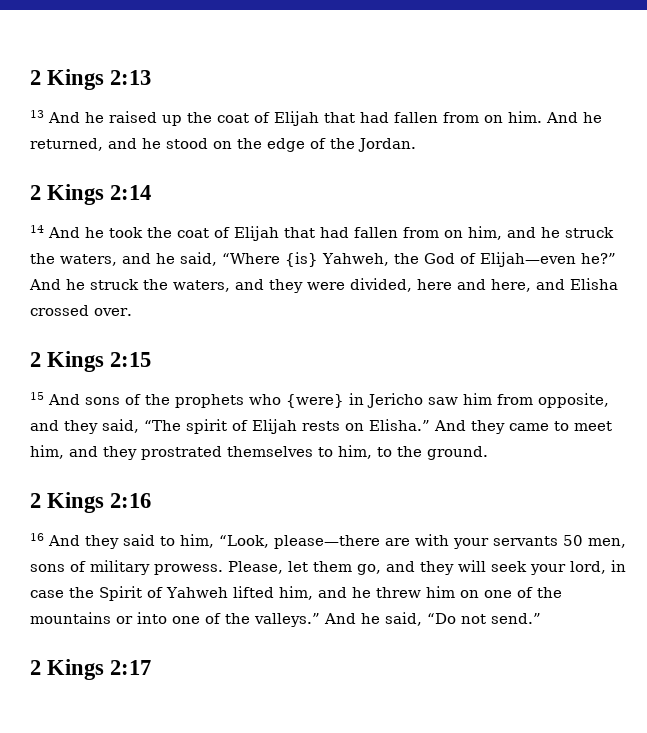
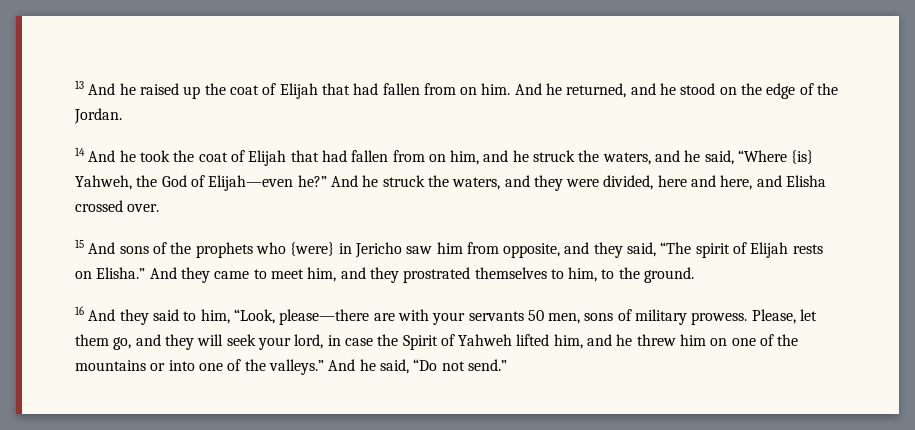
- 2 Kings 2:13
- 2 Kings 2:14
- 2 Kings 2:15
- 2 Kings 2:16
- 2 Kings 2:17

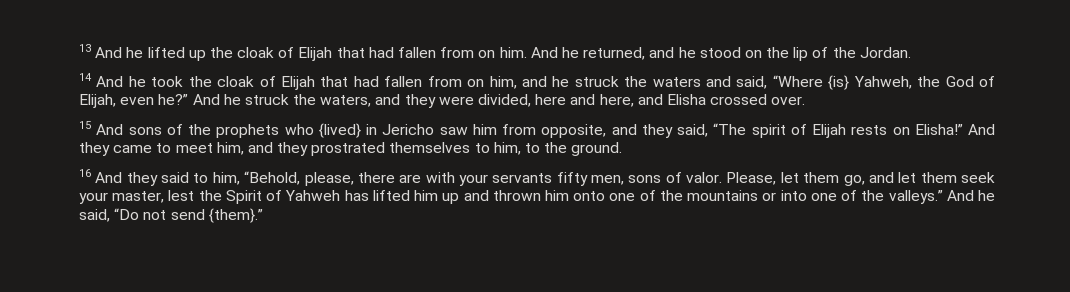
- 13 And he raised up the coat of Elijah that had fallen from on him.
+ 13 And he lifted up the cloak of Elijah that had fallen from on him.
- And he returned, and he stood on the edge of the Jordan.
+ And he returned, and he stood on the lip of the Jordan.
- 14 And he took the coat of Elijah that had fallen from on him, and he struck the waters, and he said, “Where {is} Yahweh, the God of Elijah—even he?”
+ 14 And he took the cloak of Elijah that had fallen from on him, and he struck the waters and said, “Where {is} Yahweh, the God of Elijah, even he?”
- 15 And sons of the prophets who {were} in Jericho saw him from opposite, and they said, “The spirit of Elijah rests on Elisha.”
+ 15 And sons of the prophets who {lived} in Jericho saw him from opposite, and they said, “The spirit of Elijah rests on Elisha!”
- 16 And they said to him, “Look, please—there are with your servants 50 men, sons of military prowess.
+ 16 And they said to him, “Behold, please, there are with your servants fifty men, sons of valor.
- Please, let them go, and they will seek your lord, in case the Spirit of Yahweh lifted him, and he threw him on one of the mountains or into one of the valleys.”
+ Please, let them go, and let them seek your master, lest the Spirit of Yahweh has lifted him up and thrown him onto one of the mountains or into one of the valleys.”
- And he said, “Do not send.”
+ And he said, “Do not send {them}.”

